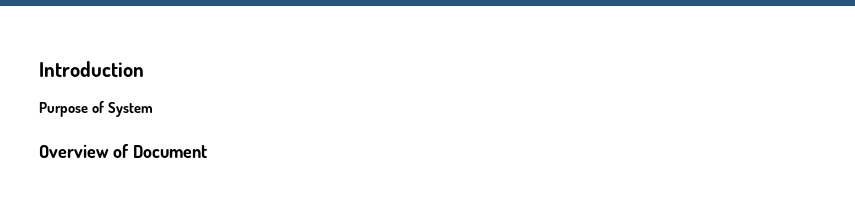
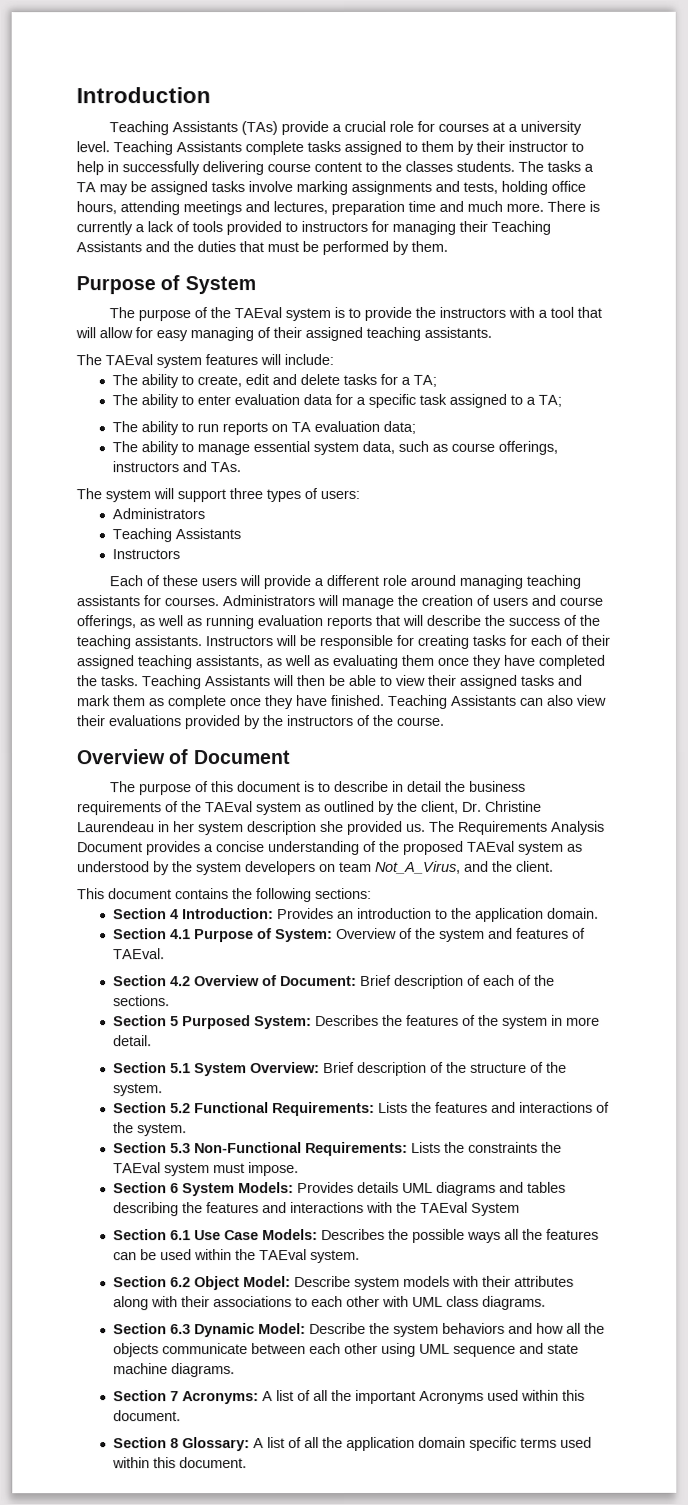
+ Teaching Assistants (TAs) provide a crucial role for courses at a university level. Teaching Assistants complete tasks assigned to them by their instructor to help in successfully delivering course content to the classes students. The tasks a TA may be assigned tasks involve marking assignments and tests, holding office hours, attending meetings and lectures, preparation time and much more. There is currently a lack of tools provided to instructors for managing their Teaching Assistants and the duties that must be performed by them.
  Purpose of System
+ The purpose of the TAEval system is to provide the instructors with a tool that will allow for easy managing of their assigned teaching assistants.
+ The TAEval system features will include:
+ The ability to create, edit and delete tasks for a TA;
+ The ability to enter evaluation data for a specific task assigned to a TA;
+ The ability to run reports on TA evaluation data;
+ The ability to manage essential system data, such as course offerings, instructors and TAs.
+ The system will support three types of users:
+ Administrators
+ Teaching Assistants
+ Instructors
+ Each of these users will provide a different role around managing teaching assistants for courses. Administrators will manage the creation of users and course offerings, as well as running evaluation reports that will describe the success of the teaching assistants. Instructors will be responsible for creating tasks for each of their assigned teaching assistants, as well as evaluating them once they have completed the tasks. Teaching Assistants will then be able to view their assigned tasks and mark them as complete once they have finished. Teaching Assistants can also view their evaluations provided by the instructors of the course.
  Overview of Document
+ The purpose of this document is to describe in detail the business requirements of the TAEval system as outlined by the client, Dr. Christine Laurendeau in her system description she provided us. The Requirements Analysis Document provides a concise understanding of the proposed TAEval system as understood by the system developers on team Not_A_Virus, and the client.
+ This document contains the following sections:
+ Section 4 Introduction: Provides an introduction to the application domain.
+ Section 4.1 Purpose of System: Overview of the system and features of TAEval.
+ Section 4.2 Overview of Document: Brief description of each of the sections.
+ Section 5 Purposed System: Describes the features of the system in more detail.
+ Section 5.1 System Overview: Brief description of the structure of the system.
+ Section 5.2 Functional Requirements: Lists the features and interactions of the system.
+ Section 5.3 Non-Functional Requirements: Lists the constraints the TAEval system must impose.
+ Section 6 System Models: Provides details UML diagrams and tables describing the features and interactions with the TAEval System
+ Section 6.1 Use Case Models: Describes the possible ways all the features can be used within the TAEval system.
+ Section 6.2 Object Model: Describe system models with their attributes along with their associations to each other with UML class diagrams.
+ Section 6.3 Dynamic Model: Describe the system behaviors and how all the objects communicate between each other using UML sequence and state machine diagrams.
+ Section 7 Acronyms: A list of all the important Acronyms used within this document.
+ Section 8 Glossary: A list of all the application domain specific terms used within this document.

